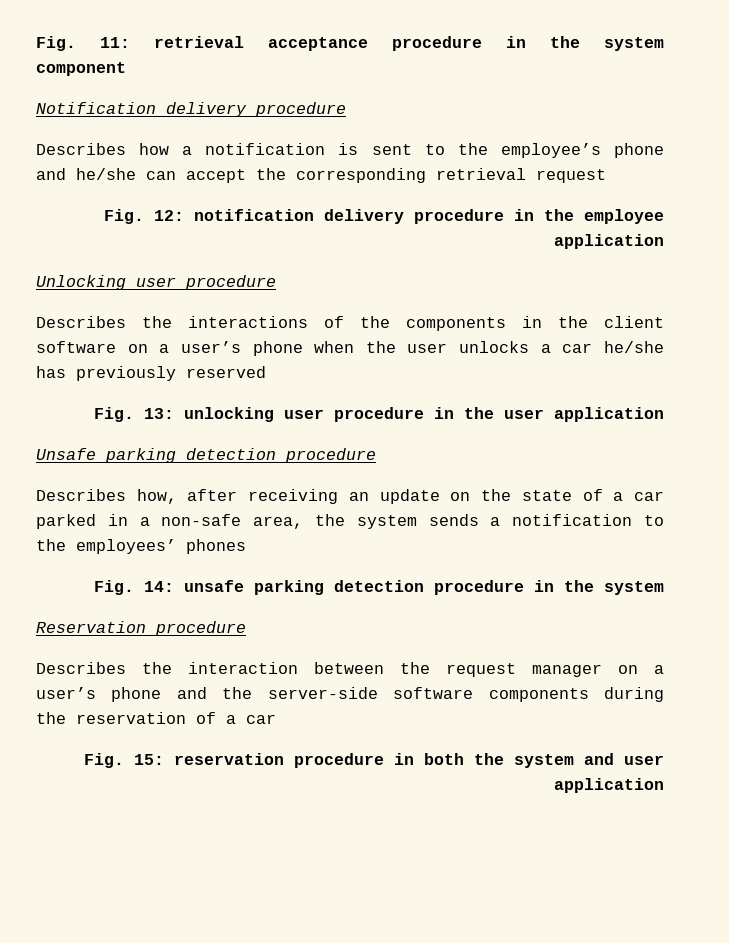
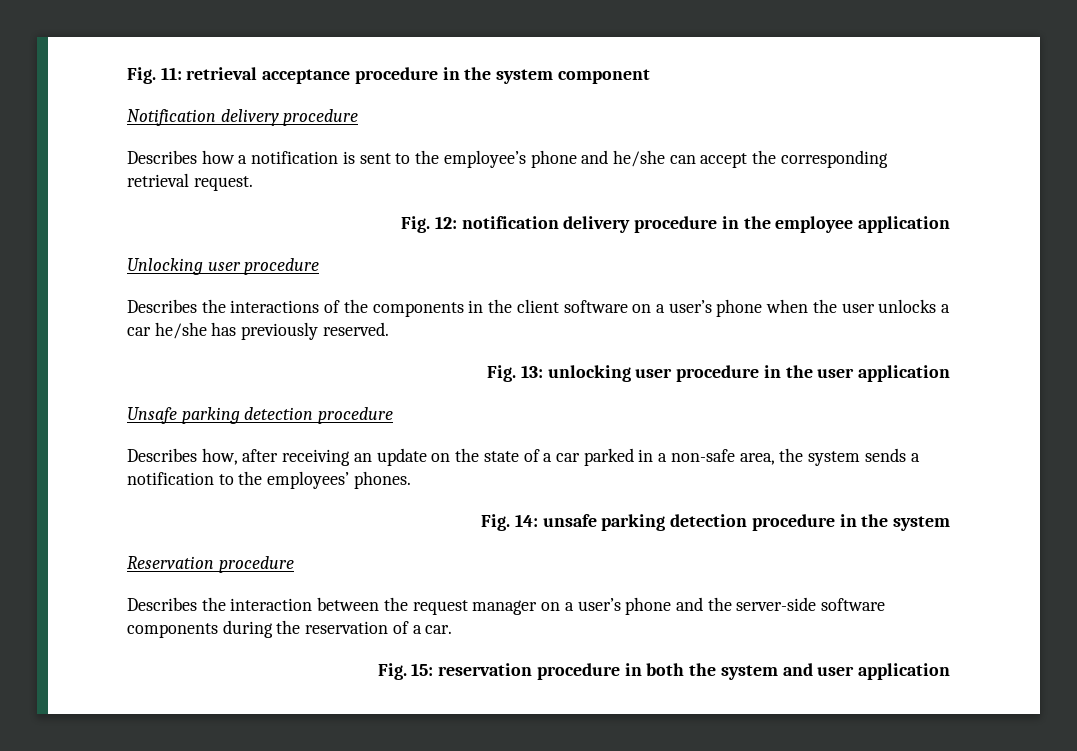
- Describes how a notification is sent to the employee’s phone and he/she can accept the corresponding retrieval request
+ Describes how a notification is sent to the employee’s phone and he/she can accept the corresponding retrieval request.
- Describes the interactions of the components in the client software on a user’s phone when the user unlocks a car he/she has previously reserved
+ Describes the interactions of the components in the client software on a user’s phone when the user unlocks a car he/she has previously reserved.
- Describes how, after receiving an update on the state of a car parked in a non-safe area, the system sends a notification to the employees’ phones
+ Describes how, after receiving an update on the state of a car parked in a non-safe area, the system sends a notification to the employees’ phones.
- Describes the interaction between the request manager on a user’s phone and the server-side software components during the reservation of a car
+ Describes the interaction between the request manager on a user’s phone and the server-side software components during the reservation of a car.

